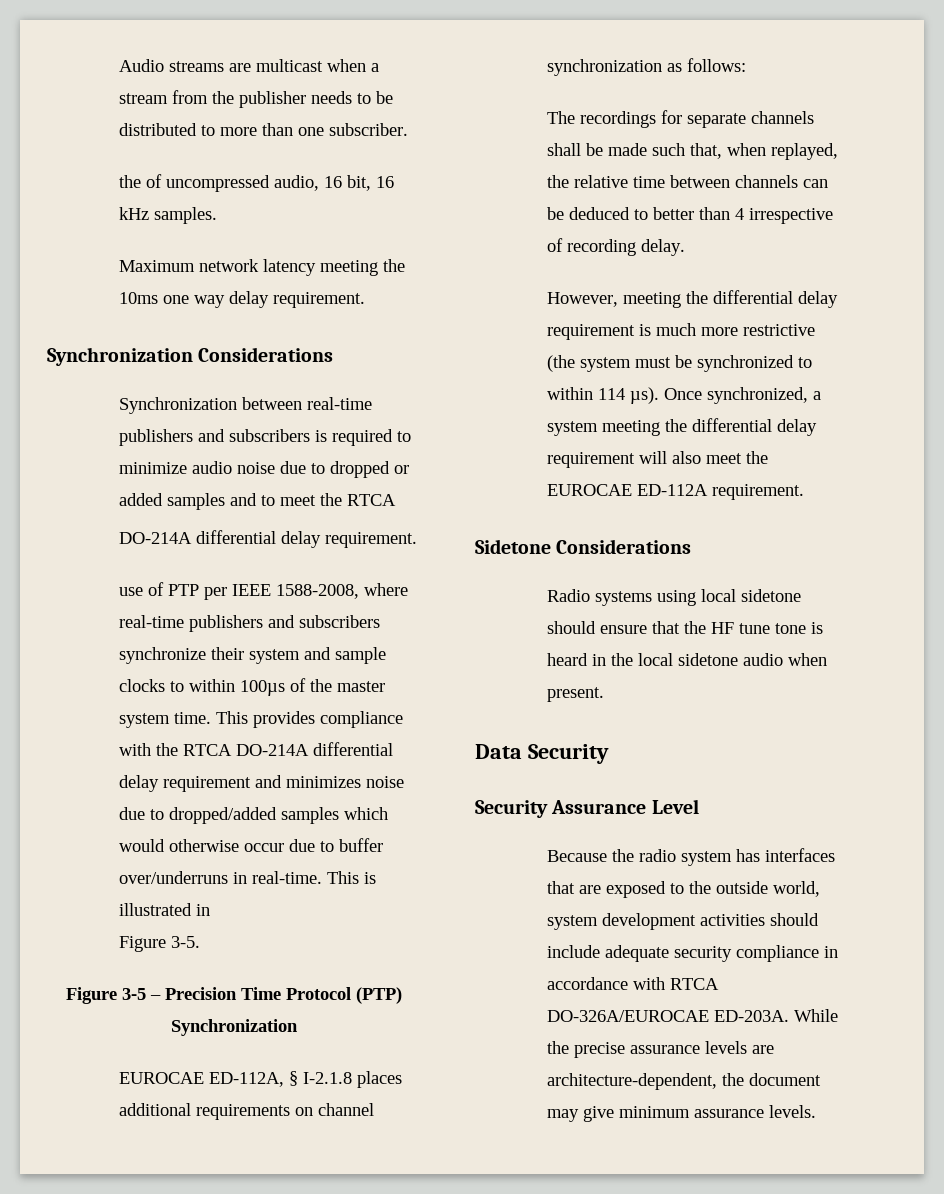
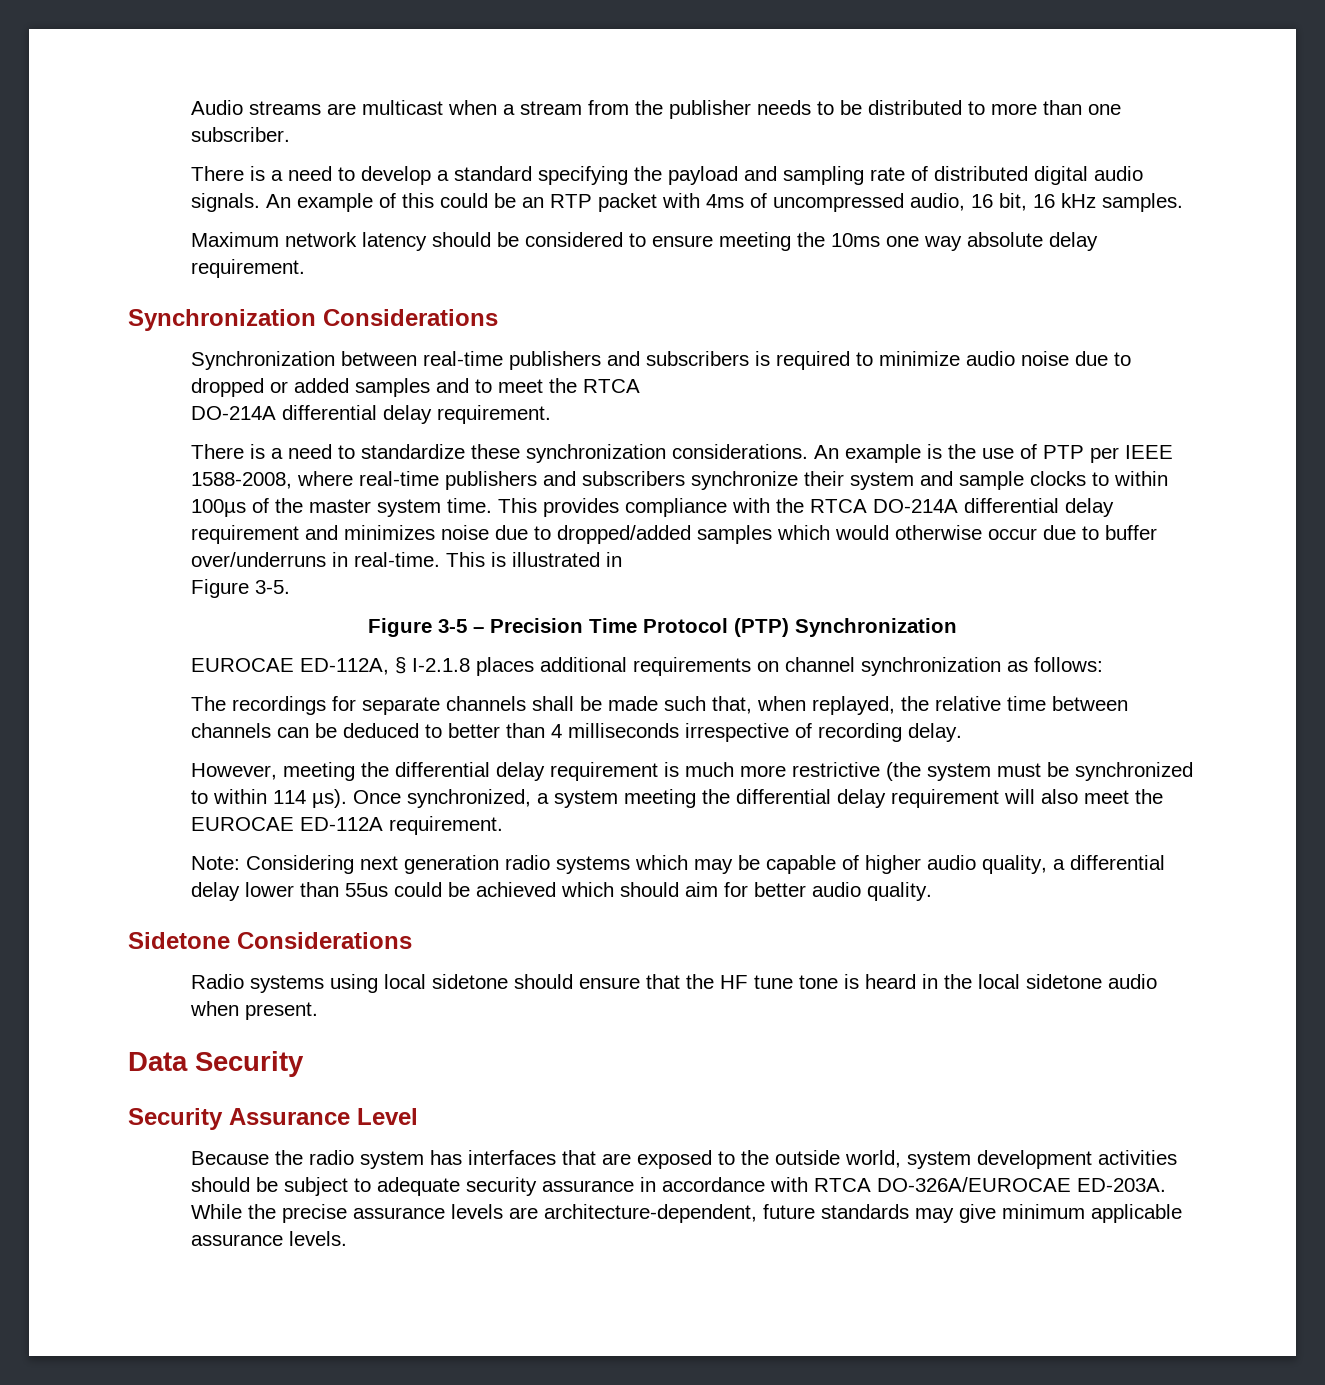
- the of uncompressed audio, 16 bit, 16 kHz samples.
+ There is a need to develop a standard specifying the payload and sampling rate of distributed digital audio signals. An example of this could be an RTP packet with 4ms of uncompressed audio, 16 bit, 16 kHz samples.
- Maximum network latency meeting the 10ms one way delay requirement.
+ Maximum network latency should be considered to ensure meeting the 10ms one way absolute delay requirement.
- use of PTP per IEEE 1588-2008, where real-time publishers and subscribers synchronize their system and sample clocks to within 100µs of the master system time.
+ There is a need to standardize these synchronization considerations. An example is the use of PTP per IEEE 1588-2008, where real-time publishers and subscribers synchronize their system and sample clocks to within 100µs of the master system time.
- The recordings for separate channels shall be made such that, when replayed, the relative time between channels can be deduced to better than 4 irrespective of recording delay.
+ The recordings for separate channels shall be made such that, when replayed, the relative time between channels can be deduced to better than 4 milliseconds irrespective of recording delay.
+ Note: Considering next generation radio systems which may be capable of higher audio quality, a differential delay lower than 55us could be achieved which should aim for better audio quality.
- Because the radio system has interfaces that are exposed to the outside world, system development activities should include adequate security compliance in accordance with RTCA DO-326A/EUROCAE ED-203A.
+ Because the radio system has interfaces that are exposed to the outside world, system development activities should be subject to adequate security assurance in accordance with RTCA DO-326A/EUROCAE ED-203A.
- While the precise assurance levels are architecture-dependent, the document may give minimum assurance levels.
+ While the precise assurance levels are architecture-dependent, future standards may give minimum applicable assurance levels.

